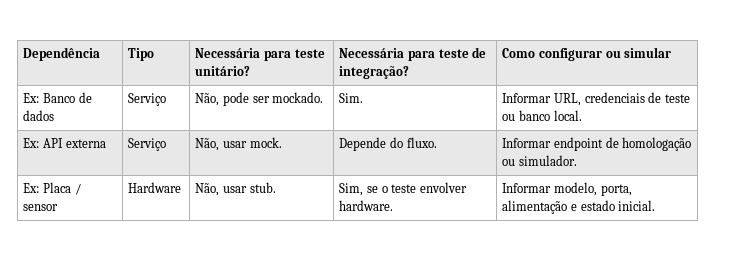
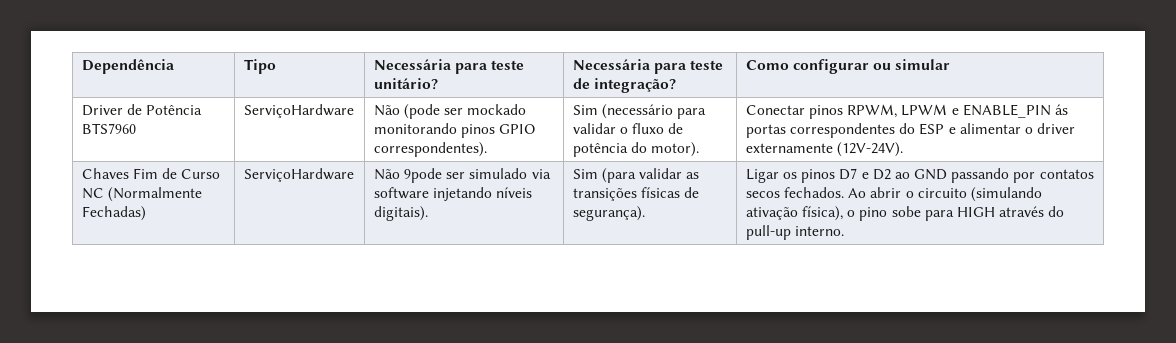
- Ex: Banco de dados | Serviço | Não, pode ser mockado. | Sim. | Informar URL, credenciais de teste ou banco local.
- Ex: API externa | Serviço | Não, usar mock. | Depende do fluxo. | Informar endpoint de homologação ou simulador.
- Ex: Placa / sensor | Hardware | Não, usar stub. | Sim, se o teste envolver hardware. | Informar modelo, porta, alimentação e estado inicial.
+ Driver de Potência BTS7960 | ServiçoHardware | Não (pode ser mockado monitorando pinos GPIO correspondentes). | Sim (necessário para validar o fluxo de potência do motor). | Conectar pinos RPWM, LPWM e ENABLE_PIN ás portas correspondentes do ESP e alimentar o driver externamente (12V-24V).
+ Chaves Fim de Curso NC (Normalmente Fechadas) | ServiçoHardware | Não 9pode ser simulado via software injetando níveis digitais). | Sim (para validar as transições físicas de segurança). | Ligar os pinos D7 e D2 ao GND passando por contatos secos fechados. Ao abrir o circuito (simulando ativação física), o pino sobe para HIGH através do pull-up interno.

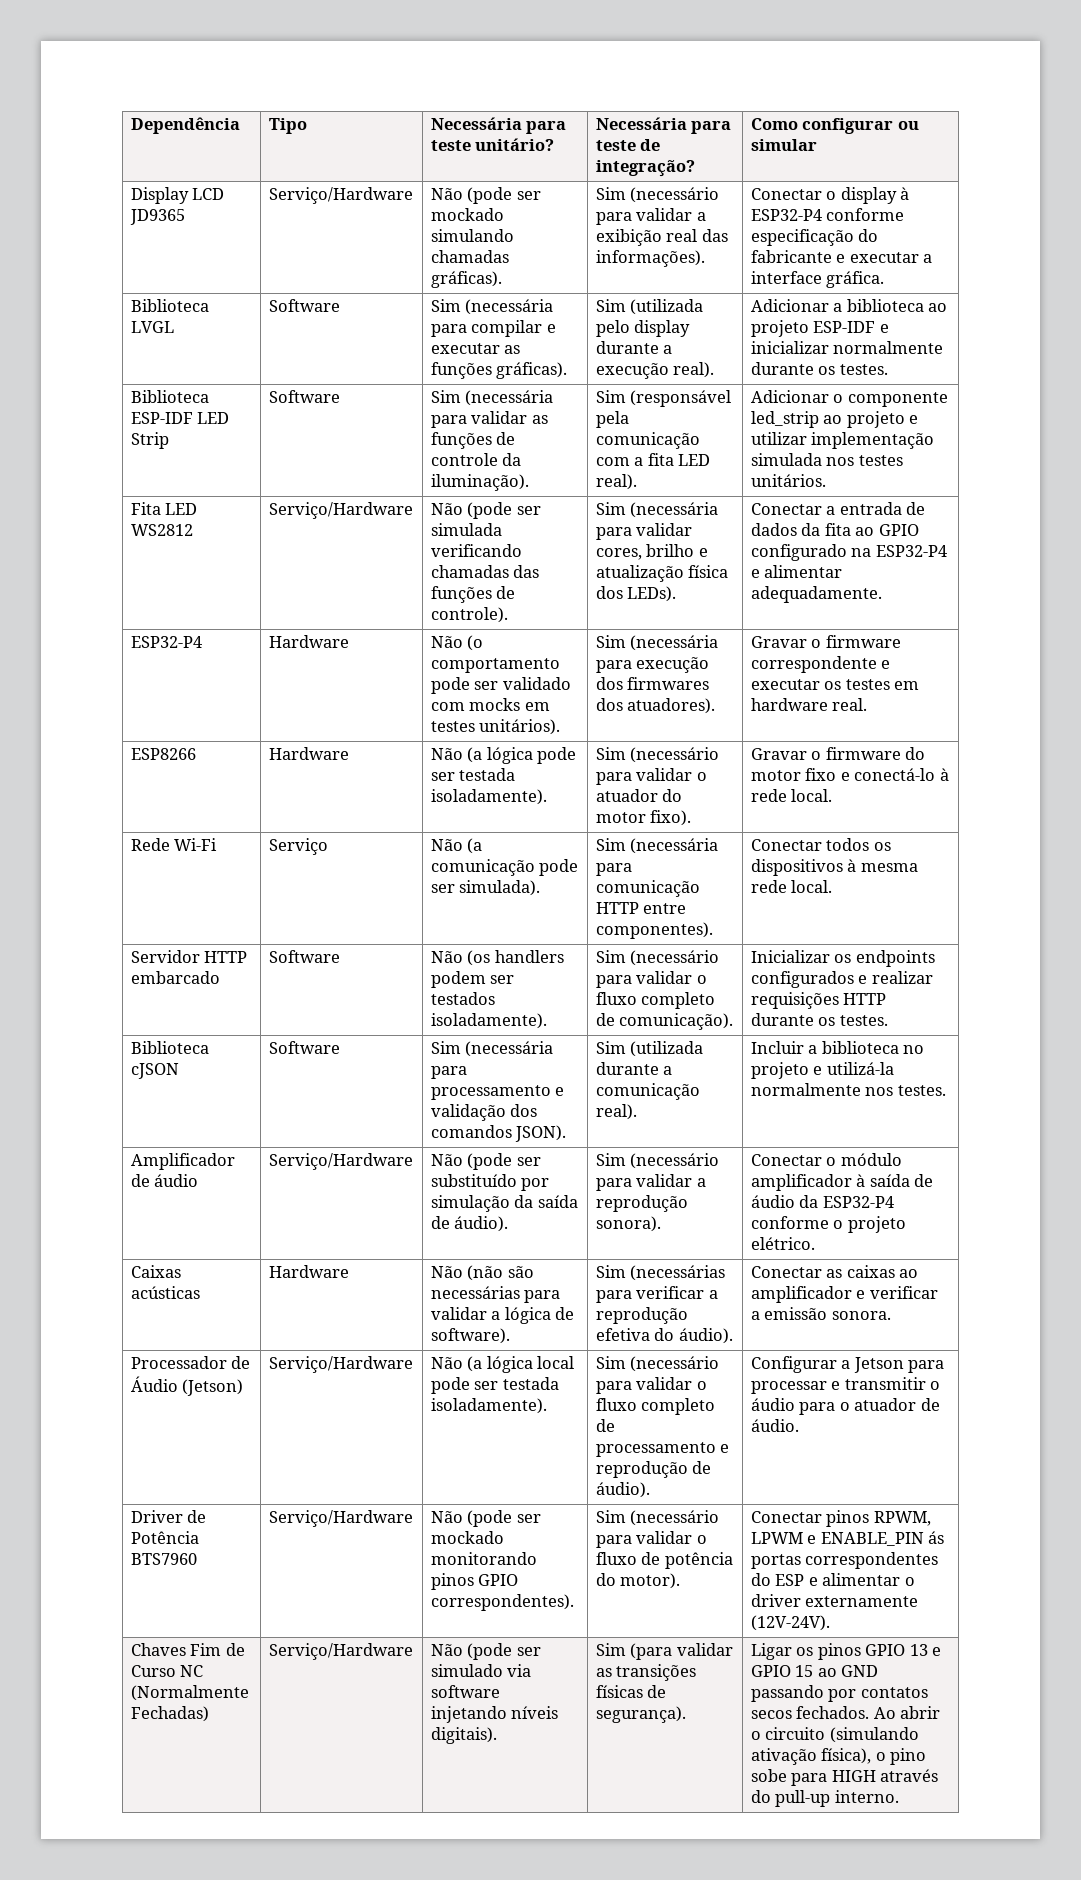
+ Display LCD JD9365 | Serviço/Hardware | Não (pode ser mockado simulando chamadas gráficas). | Sim (necessário para validar a exibição real das informações). | Conectar o display à ESP32-P4 conforme especificação do fabricante e executar a interface gráfica.
+ Biblioteca LVGL | Software | Sim (necessária para compilar e executar as funções gráficas). | Sim (utilizada pelo display durante a execução real). | Adicionar a biblioteca ao projeto ESP-IDF e inicializar normalmente durante os testes.
+ Biblioteca ESP-IDF LED Strip | Software | Sim (necessária para validar as funções de controle da iluminação). | Sim (responsável pela comunicação com a fita LED real). | Adicionar o componente led_strip ao projeto e utilizar implementação simulada nos testes unitários.
+ Fita LED WS2812 | Serviço/Hardware | Não (pode ser simulada verificando chamadas das funções de controle). | Sim (necessária para validar cores, brilho e atualização física dos LEDs). | Conectar a entrada de dados da fita ao GPIO configurado na ESP32-P4 e alimentar adequadamente.
+ ESP32-P4 | Hardware | Não (o comportamento pode ser validado com mocks em testes unitários). | Sim (necessária para execução dos firmwares dos atuadores). | Gravar o firmware correspondente e executar os testes em hardware real.
+ ESP8266 | Hardware | Não (a lógica pode ser testada isoladamente). | Sim (necessário para validar o atuador do motor fixo). | Gravar o firmware do motor fixo e conectá-lo à rede local.
+ Rede Wi-Fi | Serviço | Não (a comunicação pode ser simulada). | Sim (necessária para comunicação HTTP entre componentes). | Conectar todos os dispositivos à mesma rede local.
+ Servidor HTTP embarcado | Software | Não (os handlers podem ser testados isoladamente). | Sim (necessário para validar o fluxo completo de comunicação). | Inicializar os endpoints configurados e realizar requisições HTTP durante os testes.
+ Biblioteca cJSON | Software | Sim (necessária para processamento e validação dos comandos JSON). | Sim (utilizada durante a comunicação real). | Incluir a biblioteca no projeto e utilizá-la normalmente nos testes.
+ Amplificador de áudio | Serviço/Hardware | Não (pode ser substituído por simulação da saída de áudio). | Sim (necessário para validar a reprodução sonora). | Conectar o módulo amplificador à saída de áudio da ESP32-P4 conforme o projeto elétrico.
+ Caixas acústicas | Hardware | Não (não são necessárias para validar a lógica de software). | Sim (necessárias para verificar a reprodução efetiva do áudio). | Conectar as caixas ao amplificador e verificar a emissão sonora.
+ Processador de Áudio (Jetson) | Serviço/Hardware | Não (a lógica local pode ser testada isoladamente). | Sim (necessário para validar o fluxo completo de processamento e reprodução de áudio). | Configurar a Jetson para processar e transmitir o áudio para o atuador de áudio.
- Driver de Potência BTS7960 | ServiçoHardware | Não (pode ser mockado monitorando pinos GPIO correspondentes). | Sim (necessário para validar o fluxo de potência do motor). | Conectar pinos RPWM, LPWM e ENABLE_PIN ás portas correspondentes do ESP e alimentar o driver externamente (12V-24V).
+ Driver de Potência BTS7960 | Serviço/Hardware | Não (pode ser mockado monitorando pinos GPIO correspondentes). | Sim (necessário para validar o fluxo de potência do motor). | Conectar pinos RPWM, LPWM e ENABLE_PIN ás portas correspondentes do ESP e alimentar o driver externamente (12V-24V).
- ServiçoHardware | Não 9pode ser simulado via software injetando níveis digitais).
+ Serviço/Hardware | Não (pode ser simulado via software injetando níveis digitais).
- Ligar os pinos D7 e D2 ao GND passando por contatos secos fechados.
+ Ligar os pinos GPIO 13 e GPIO 15 ao GND passando por contatos secos fechados.

